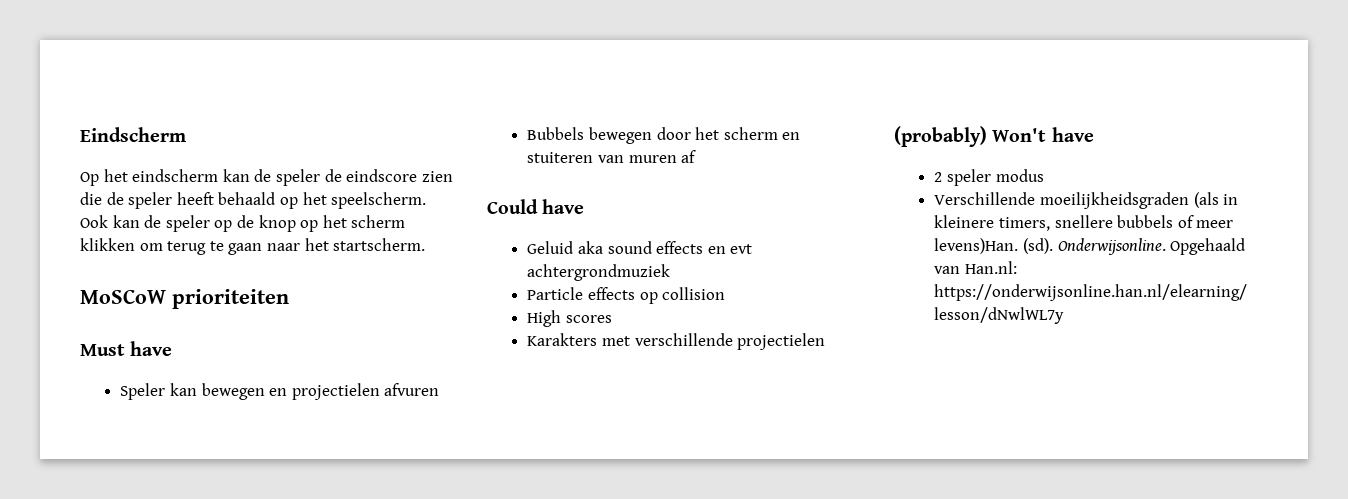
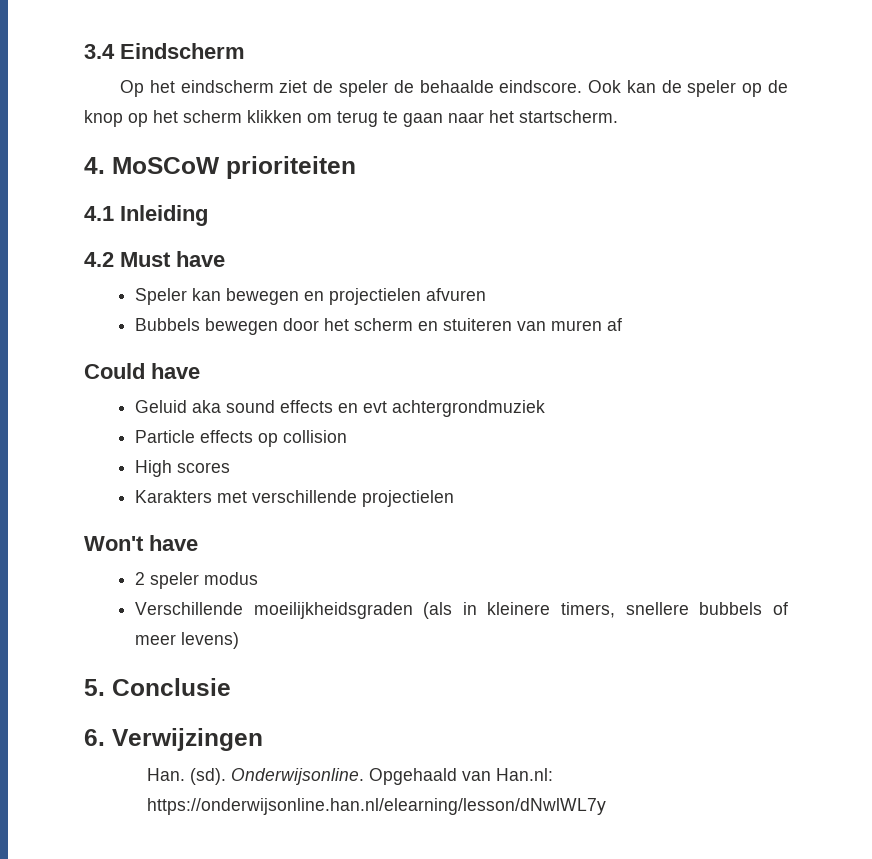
- Eindscherm
+ 3.4 Eindscherm
- Op het eindscherm kan de speler de eindscore zien die de speler heeft behaald op het speelscherm.
+ Op het eindscherm ziet de speler de behaalde eindscore.
- MoSCoW prioriteiten
+ 4. MoSCoW prioriteiten
- Must have
+ 4.1 Inleiding
+ 4.2 Must have
- (probably) Won't have
+ Won't have
- Verschillende moeilijkheidsgraden (als in kleinere timers, snellere bubbels of meer levens)Han. (sd).
+ Verschillende moeilijkheidsgraden (als in kleinere timers, snellere bubbels of meer levens)
+ 5. Conclusie
+ 6. Verwijzingen
+ Han. (sd).

